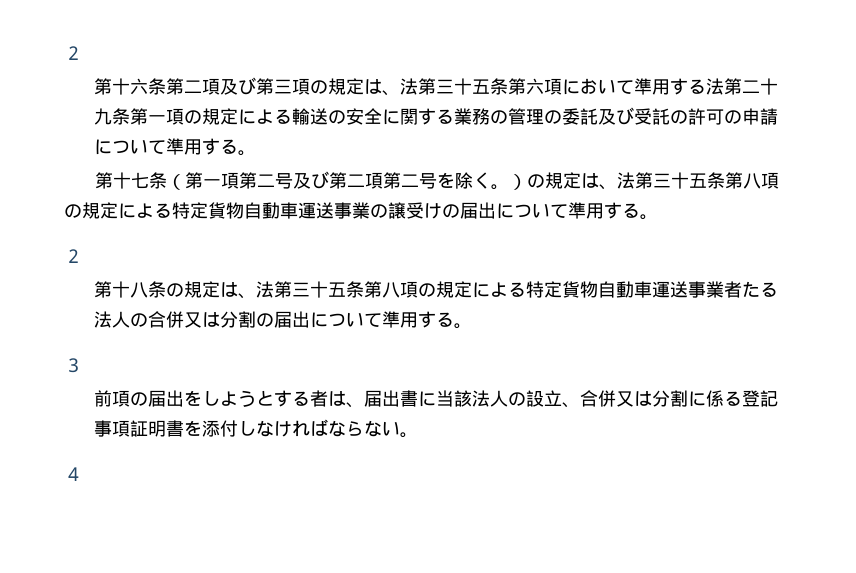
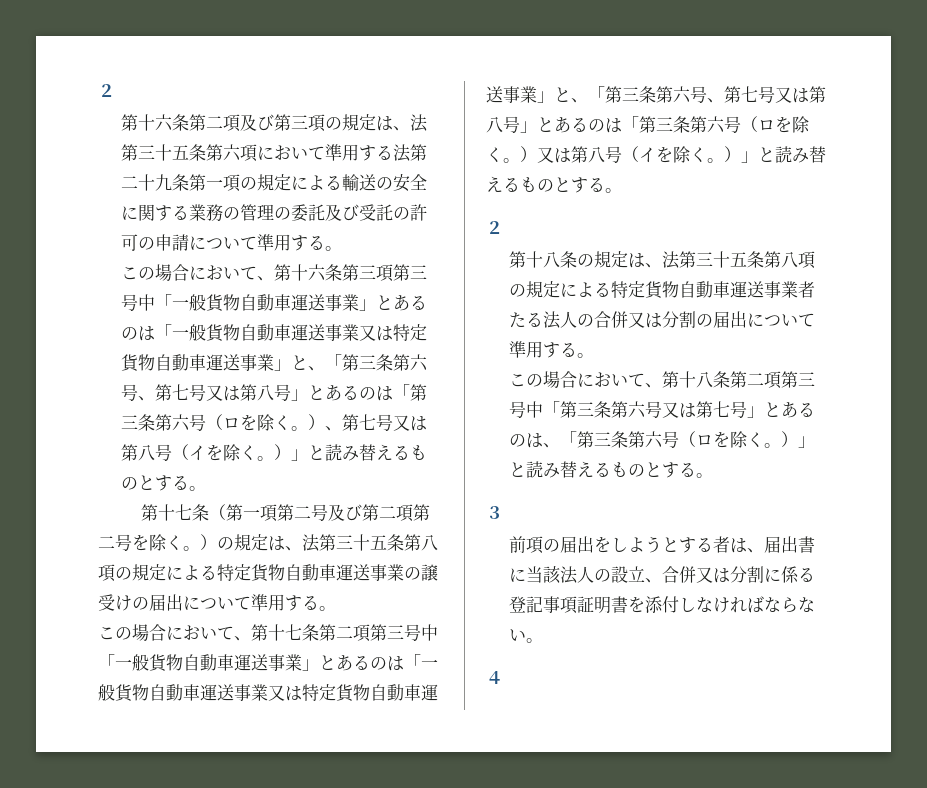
+ この場合において、第十六条第三項第三号中「一般貨物自動車運送事業」とあるのは「一般貨物自動車運送事業又は特定貨物自動車運送事業」と、「第三条第六号、第七号又は第八号」とあるのは「第三条第六号（ロを除く。）、第七号又は第八号（イを除く。）」と読み替えるものとする。
+ この場合において、第十七条第二項第三号中「一般貨物自動車運送事業」とあるのは「一般貨物自動車運送事業又は特定貨物自動車運送事業」と、「第三条第六号、第七号又は第八号」とあるのは「第三条第六号（ロを除く。）又は第八号（イを除く。）」と読み替えるものとする。
+ この場合において、第十八条第二項第三号中「第三条第六号又は第七号」とあるのは、「第三条第六号（ロを除く。）」と読み替えるものとする。

